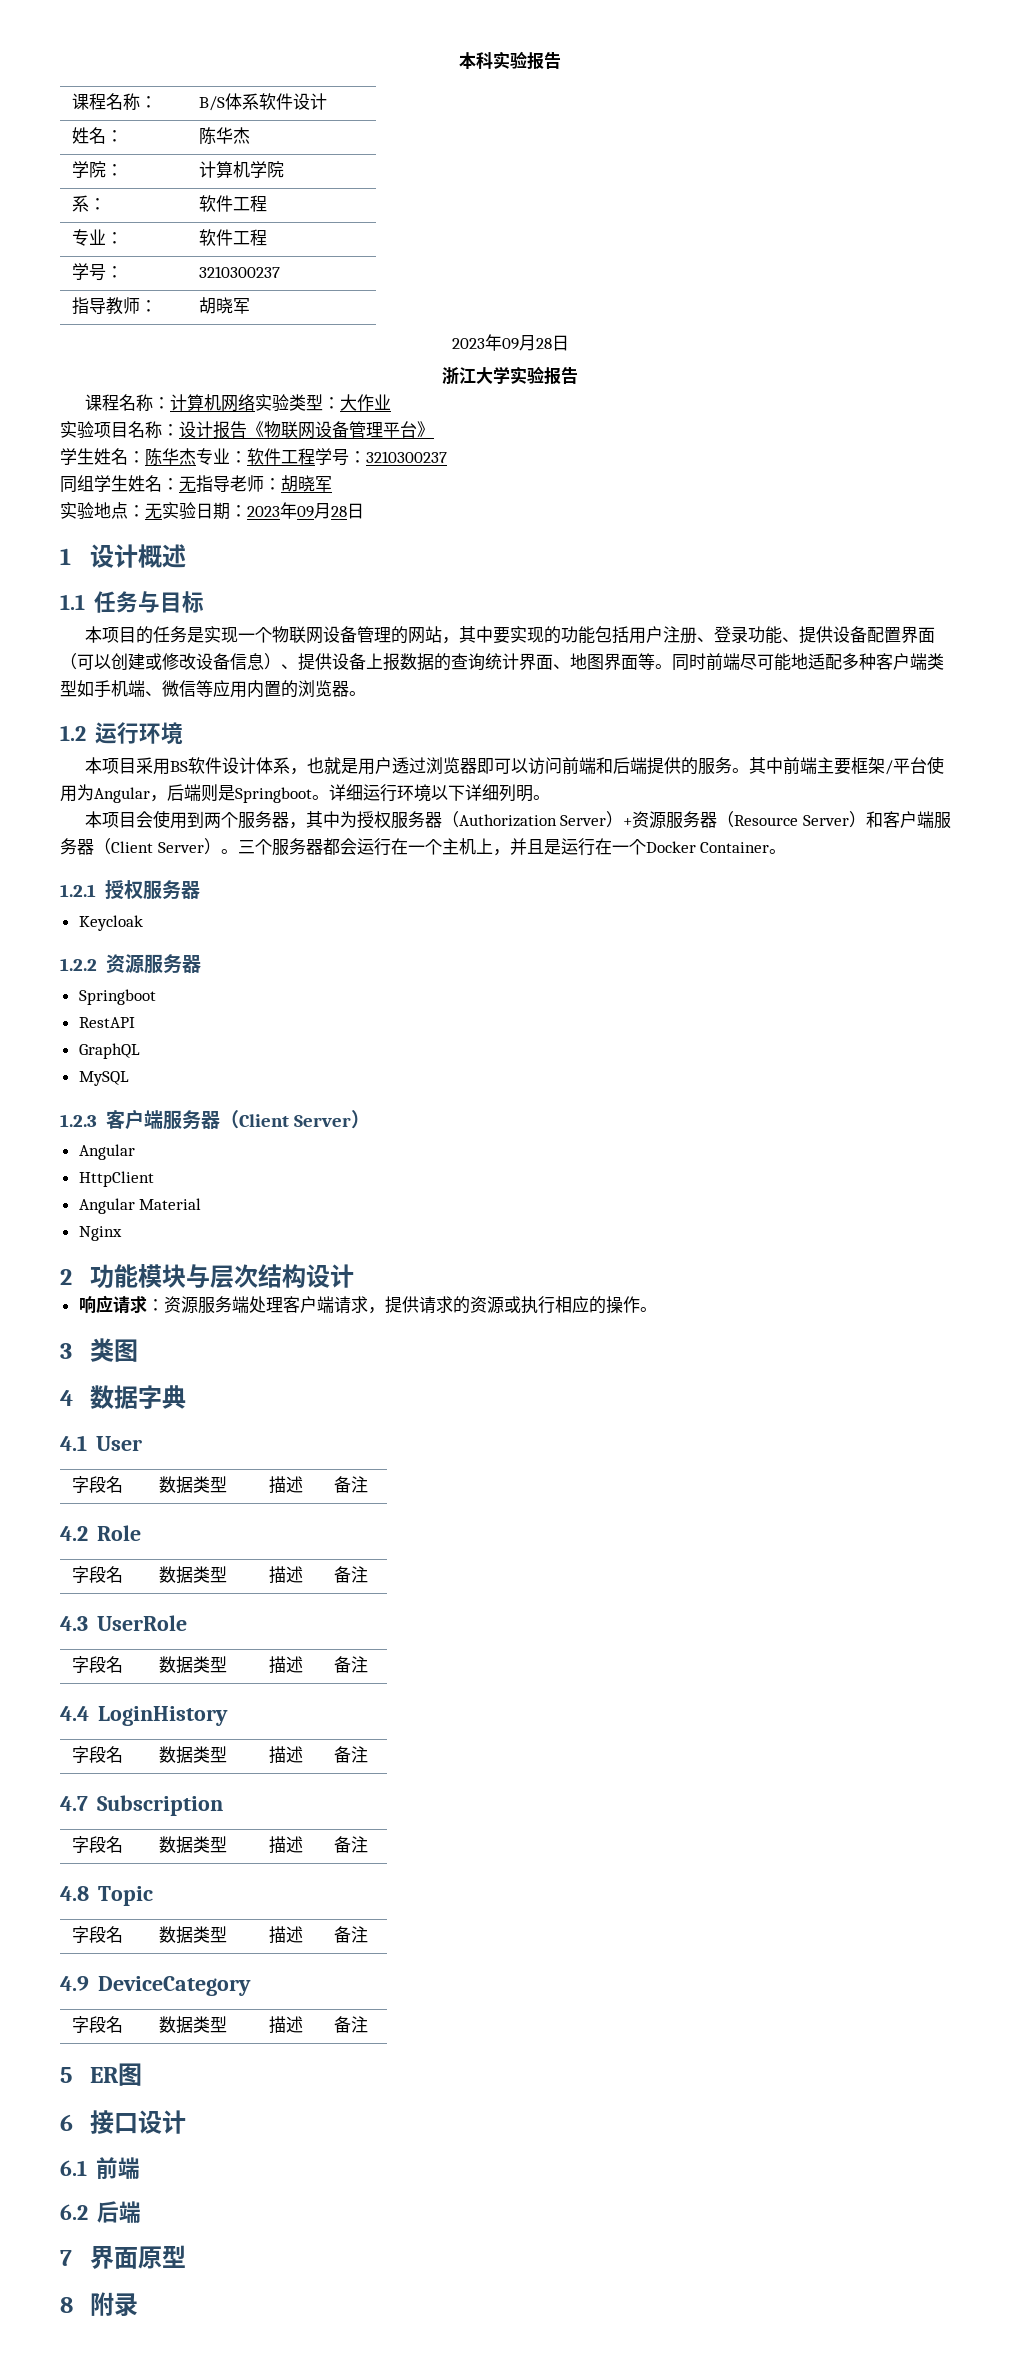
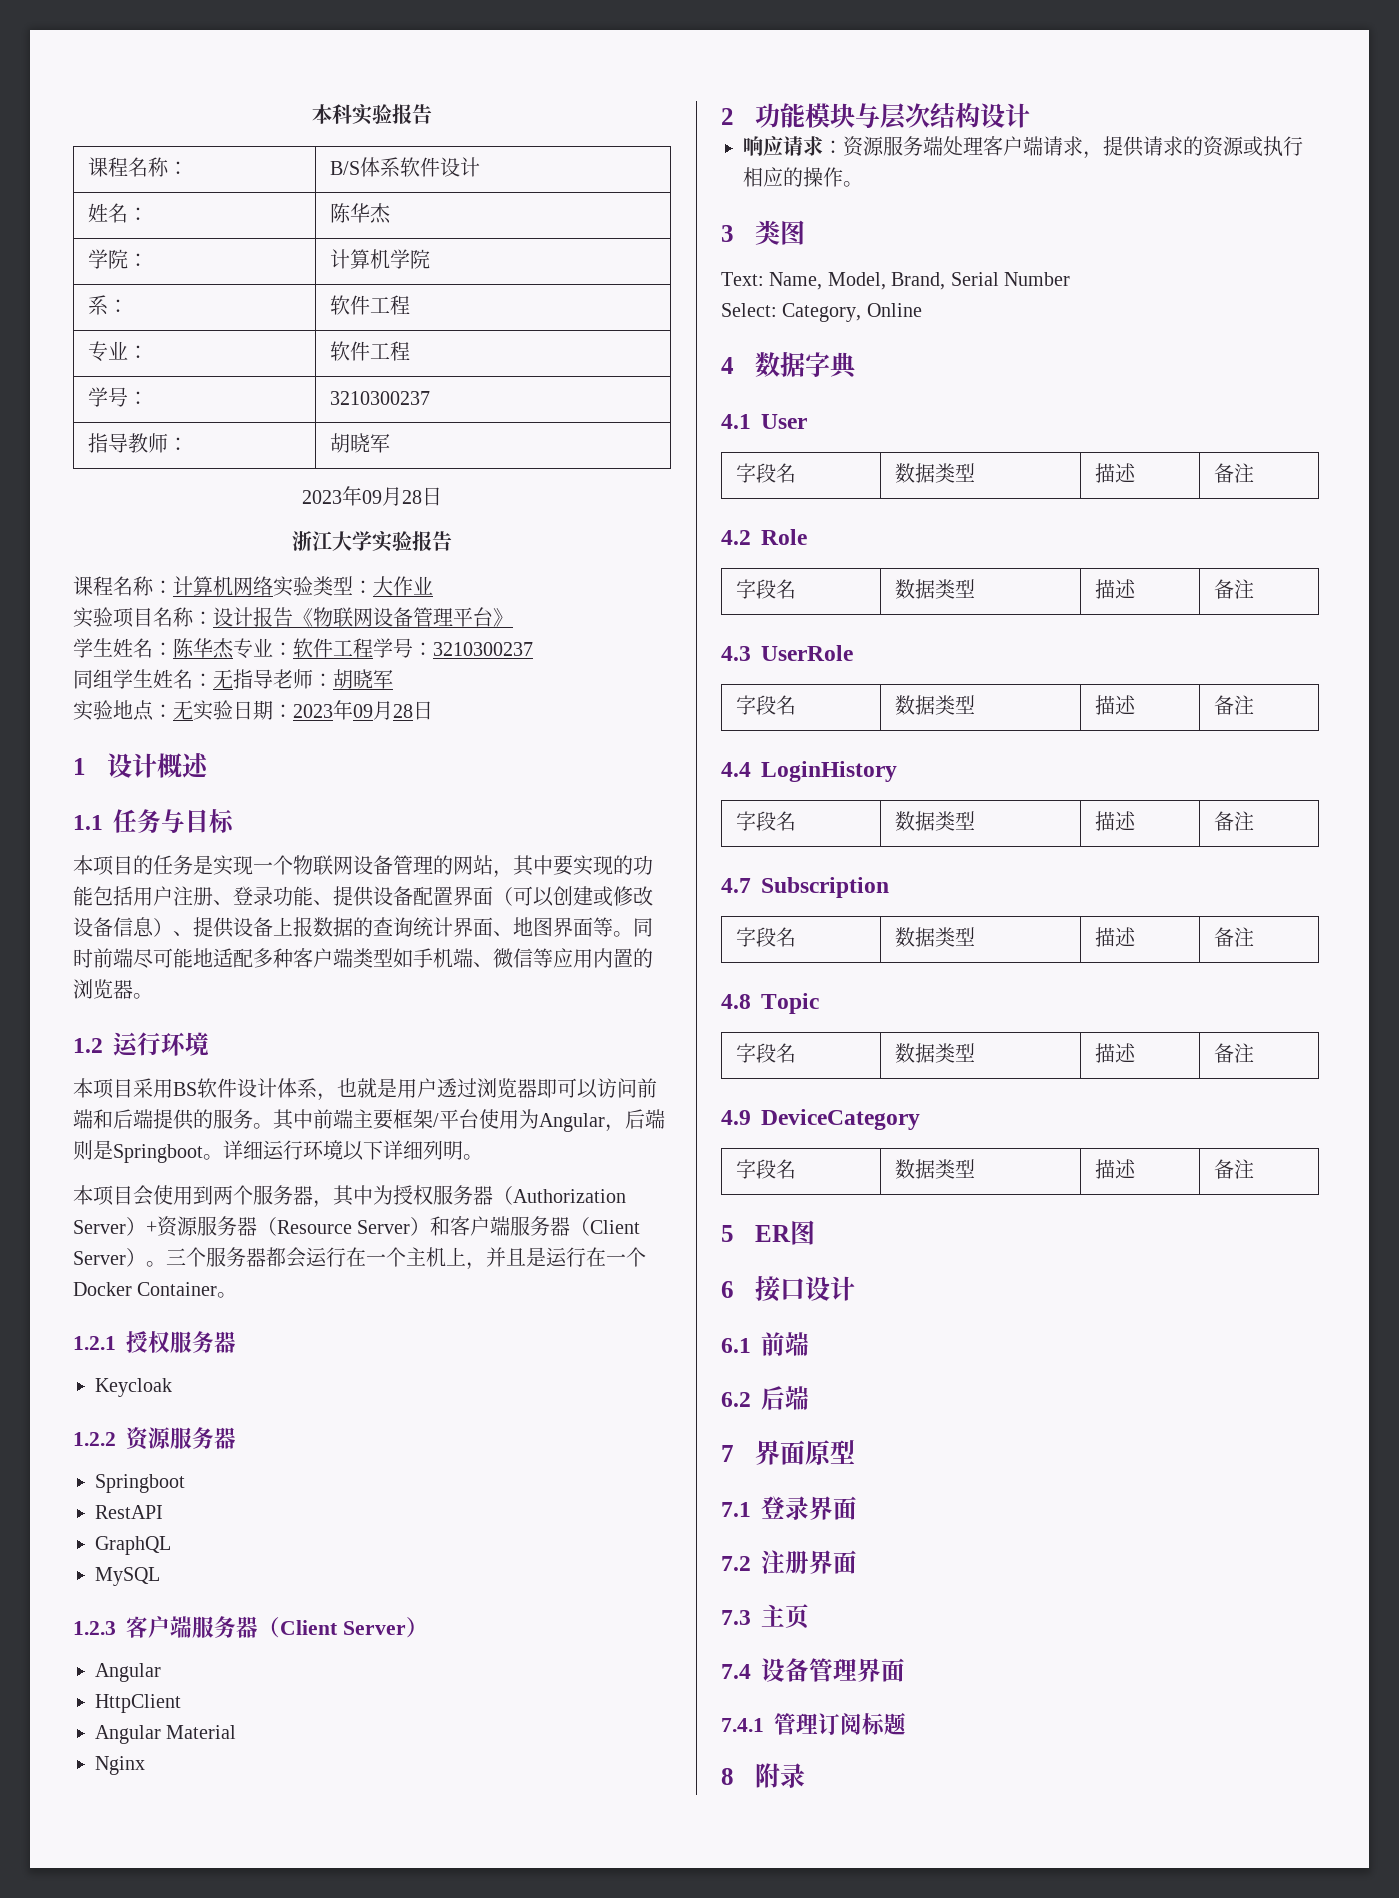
+ Text: Name, Model, Brand, Serial Number
+ Select: Category, Online
+ 7.1登录界面
+ 7.2注册界面
+ 7.3主页
+ 7.4设备管理界面
+ 7.4.1管理订阅标题

